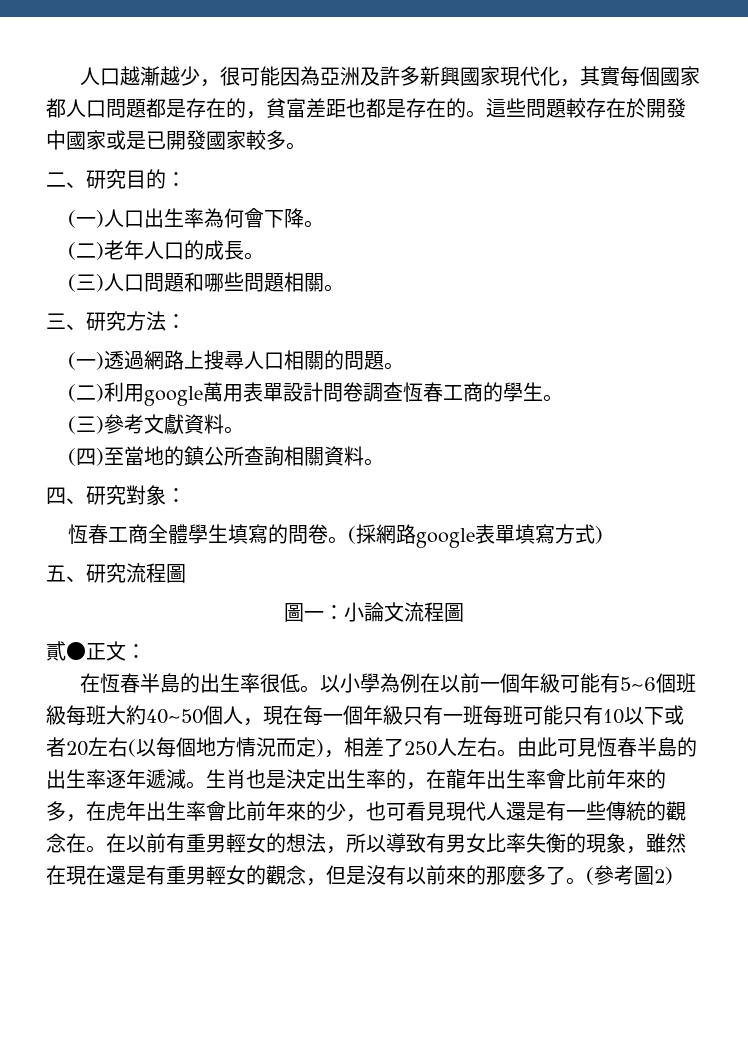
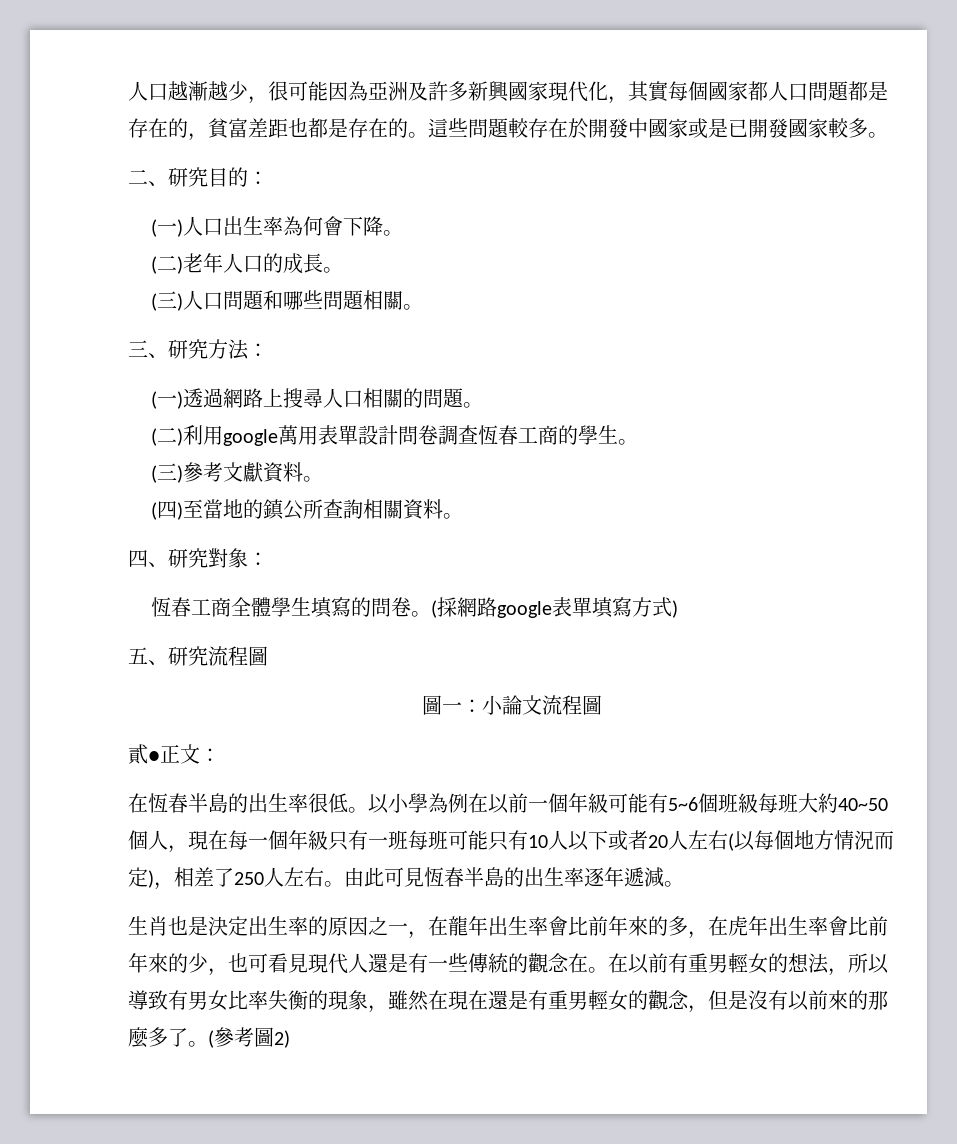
- 以小學為例在以前一個年級可能有5~6個班級每班大約40~50個人，現在每一個年級只有一班每班可能只有10以下或者20左右(以每個地方情況而定)，相差了250人左右。
+ 以小學為例在以前一個年級可能有5~6個班級每班大約40~50個人，現在每一個年級只有一班每班可能只有10人以下或者20人左右(以每個地方情況而定)，相差了250人左右。
- 由此可見恆春半島的出生率逐年遞減。生肖也是決定出生率的，在龍年出生率會比前年來的多，在虎年出生率會比前年來的少，也可看見現代人還是有一些傳統的觀念在。
+ 由此可見恆春半島的出生率逐年遞減。
+ 生肖也是決定出生率的原因之一，在龍年出生率會比前年來的多，在虎年出生率會比前年來的少，也可看見現代人還是有一些傳統的觀念在。

